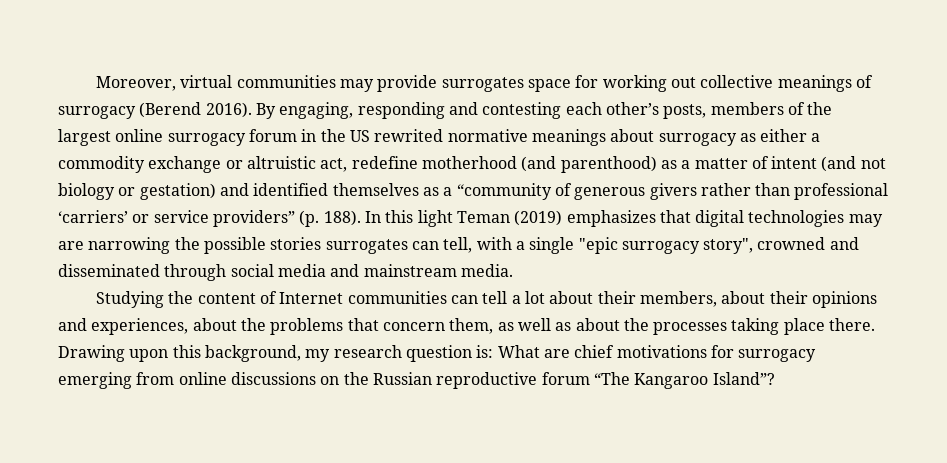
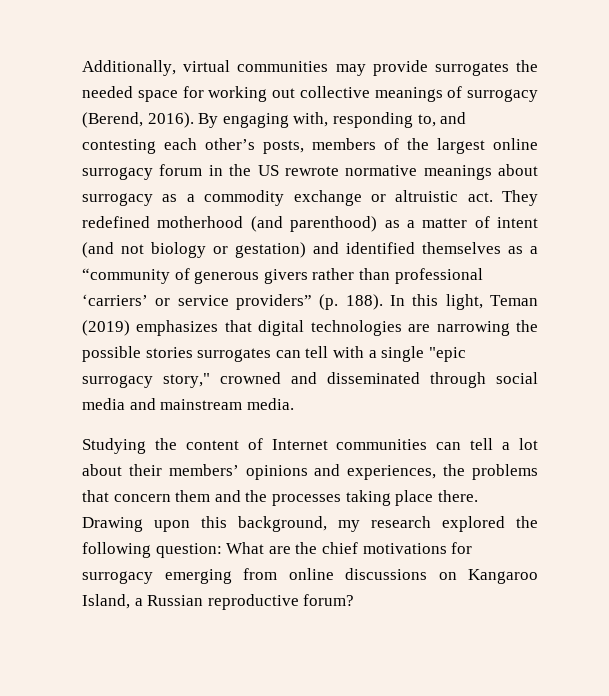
- Moreover, virtual communities may provide surrogates space for working out collective meanings of surrogacy (Berend 2016).
+ Additionally, virtual communities may provide surrogates the needed space for working out collective meanings of surrogacy (Berend, 2016).
- By engaging, responding and contesting each other’s posts, members of the largest online surrogacy forum in the US rewrited normative meanings about surrogacy as either a commodity exchange or altruistic act, redefine motherhood (and parenthood) as a matter of intent (and not biology or gestation) and identified themselves as a “community of generous givers rather than professional ‘carriers’ or service providers” (p. 188).
+ By engaging with, responding to, and contesting each other’s posts, members of the largest online surrogacy forum in the US rewrote normative meanings about surrogacy as a commodity exchange or altruistic act. They redefined motherhood (and parenthood) as a matter of intent (and not biology or gestation) and identified themselves as a “community of generous givers rather than professional ‘carriers’ or service providers” (p. 188).
- In this light Teman (2019) emphasizes that digital technologies may are narrowing the possible stories surrogates can tell, with a single "epic surrogacy story", crowned and disseminated through social media and mainstream media.
+ In this light, Teman (2019) emphasizes that digital technologies are narrowing the possible stories surrogates can tell with a single "epic surrogacy story," crowned and disseminated through social media and mainstream media.
- Studying the content of Internet communities can tell a lot about their members, about their opinions and experiences, about the problems that concern them, as well as about the processes taking place there.
+ Studying the content of Internet communities can tell a lot about their members’ opinions and experiences, the problems that concern them and the processes taking place there.
- Drawing upon this background, my research question is: What are chief motivations for surrogacy emerging from online discussions on the Russian reproductive forum “The Kangaroo Island”?
+ Drawing upon this background, my research explored the following question: What are the chief motivations for surrogacy emerging from online discussions on Kangaroo Island, a Russian reproductive forum?

